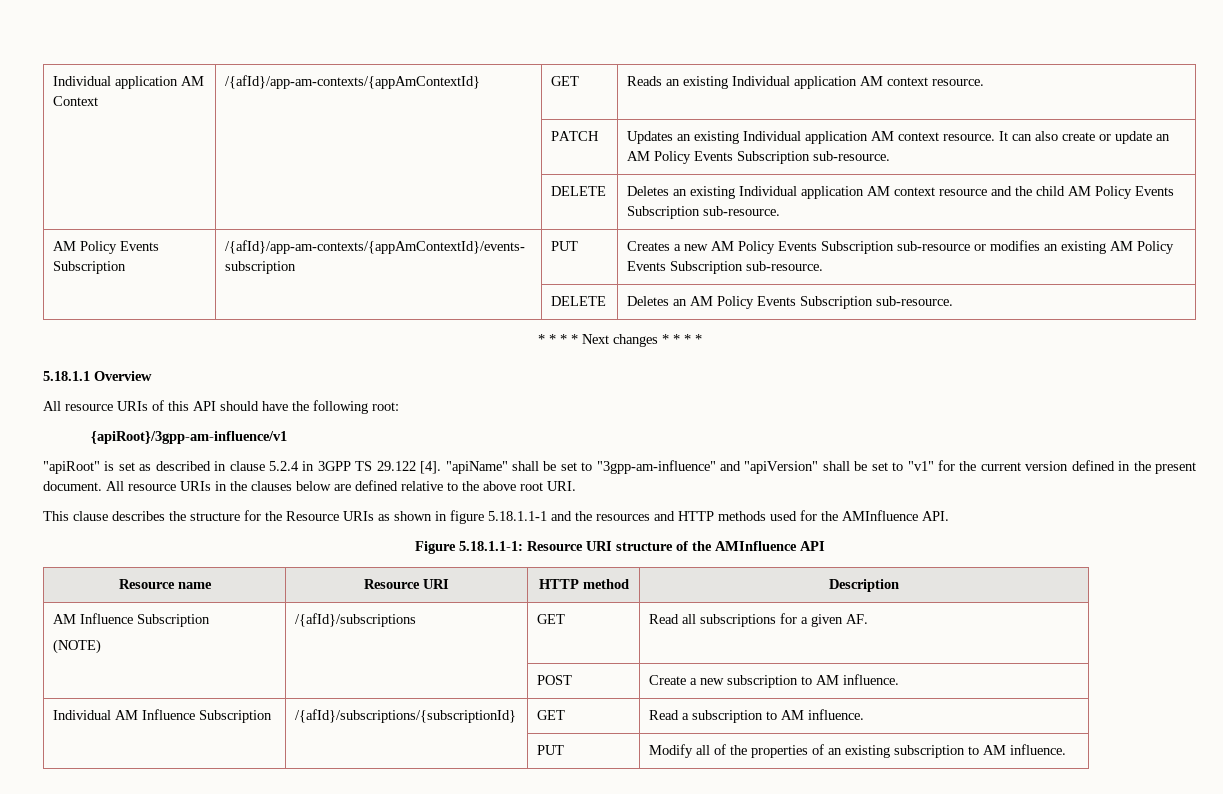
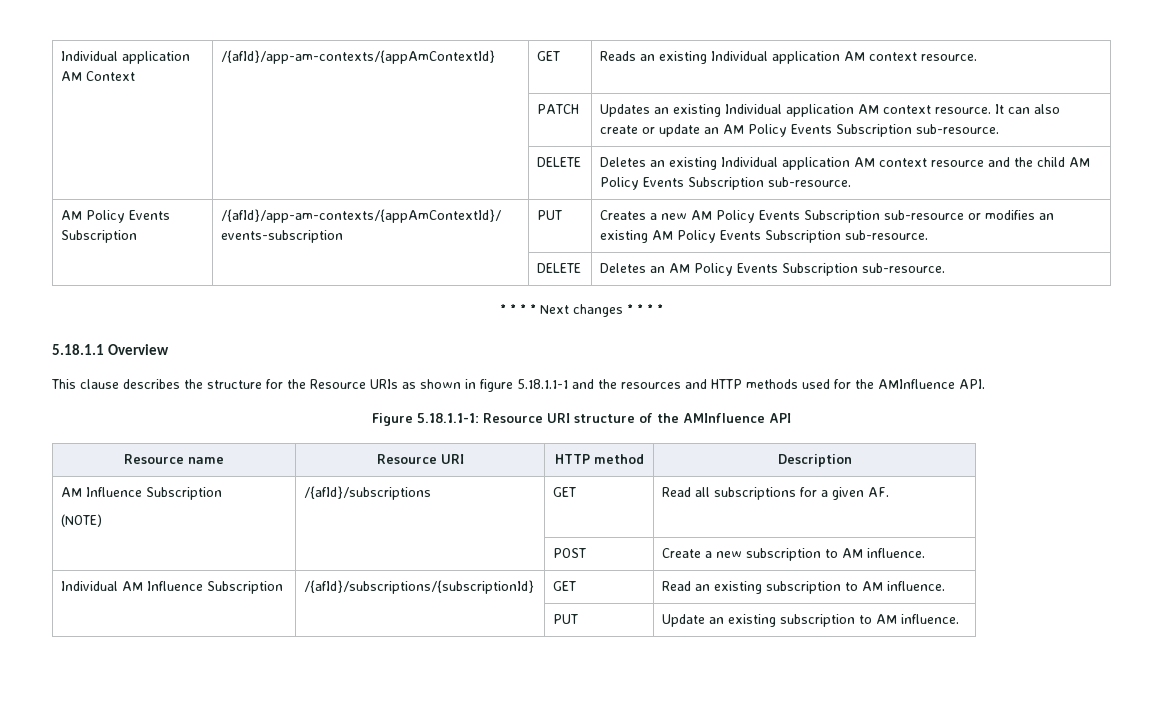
- All resource URIs of this API should have the following root:
- {apiRoot}/3gpp-am-influence/v1
- "apiRoot" is set as described in clause 5.2.4 in 3GPP TS 29.122 [4]. "apiName" shall be set to "3gpp-am-influence" and "apiVersion" shall be set to "v1" for the current version defined in the present document. All resource URIs in the clauses below are defined relative to the above root URI.
- Individual AM Influence Subscription | /{afId}/subscriptions/{subscriptionId} | GET | Read a subscription to AM influence.
+ Individual AM Influence Subscription | /{afId}/subscriptions/{subscriptionId} | GET | Read an existing subscription to AM influence.
- | | PUT | Modify all of the properties of an existing subscription to AM influence.
+ | | PUT | Update an existing subscription to AM influence.

